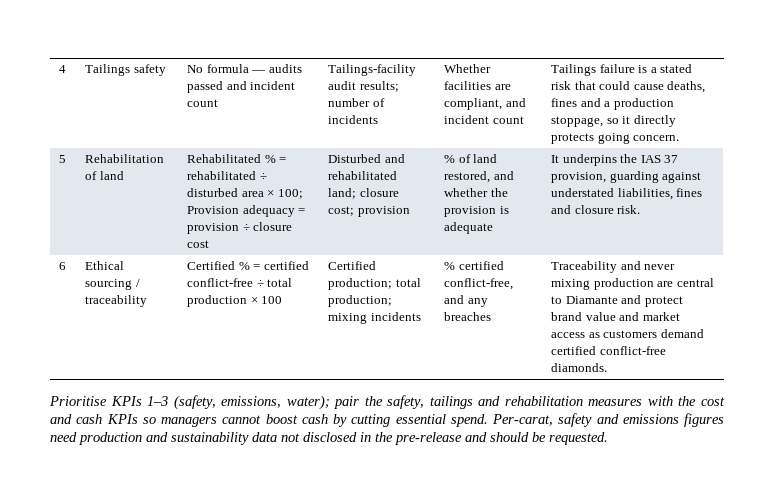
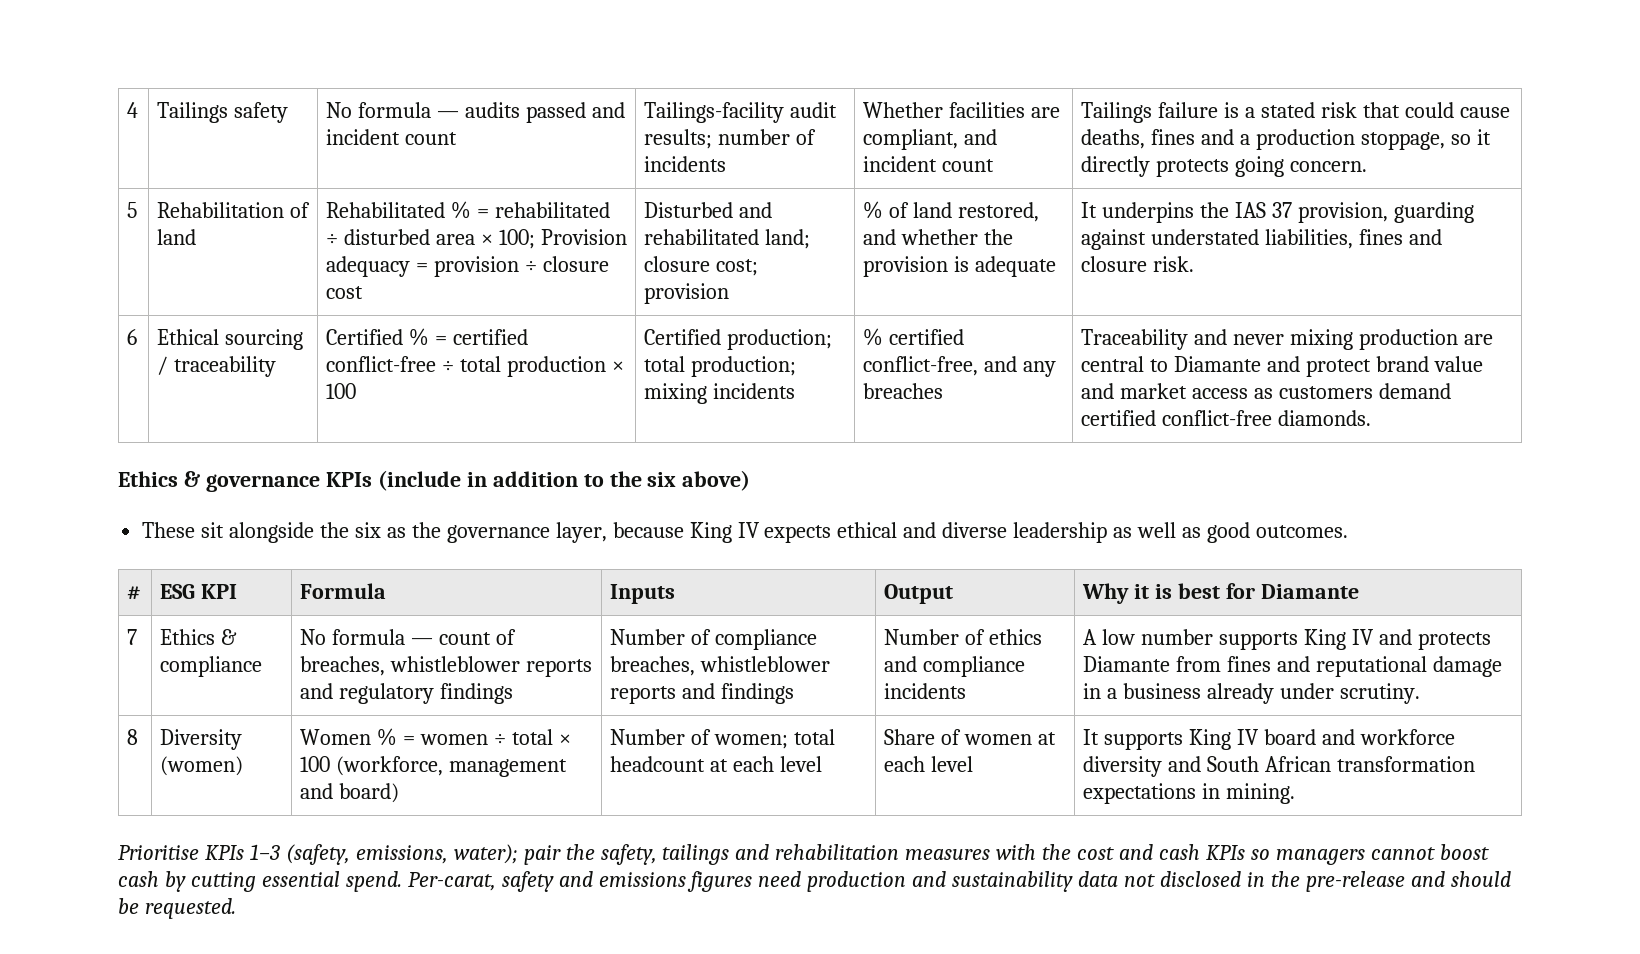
+ Ethics & governance KPIs (include in addition to the six above)
+ These sit alongside the six as the governance layer, because King IV expects ethical and diverse leadership as well as good outcomes.
+ # | ESG KPI | Formula | Inputs | Output | Why it is best for Diamante
+ 7 | Ethics & compliance | No formula — count of breaches, whistleblower reports and regulatory findings | Number of compliance breaches, whistleblower reports and findings | Number of ethics and compliance incidents | A low number supports King IV and protects Diamante from fines and reputational damage in a business already under scrutiny.
+ 8 | Diversity (women) | Women % = women ÷ total × 100 (workforce, management and board) | Number of women; total headcount at each level | Share of women at each level | It supports King IV board and workforce diversity and South African transformation expectations in mining.

